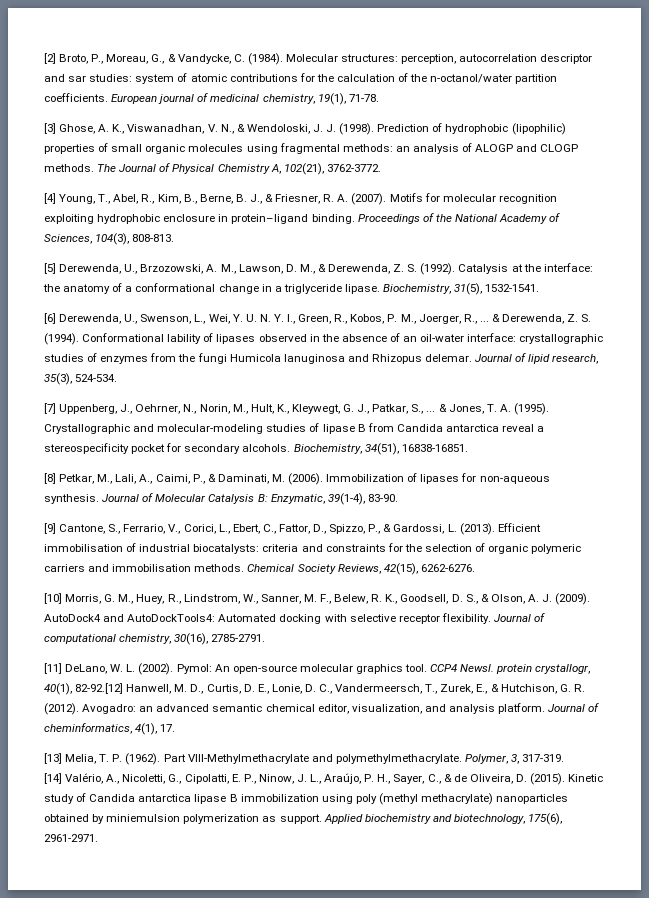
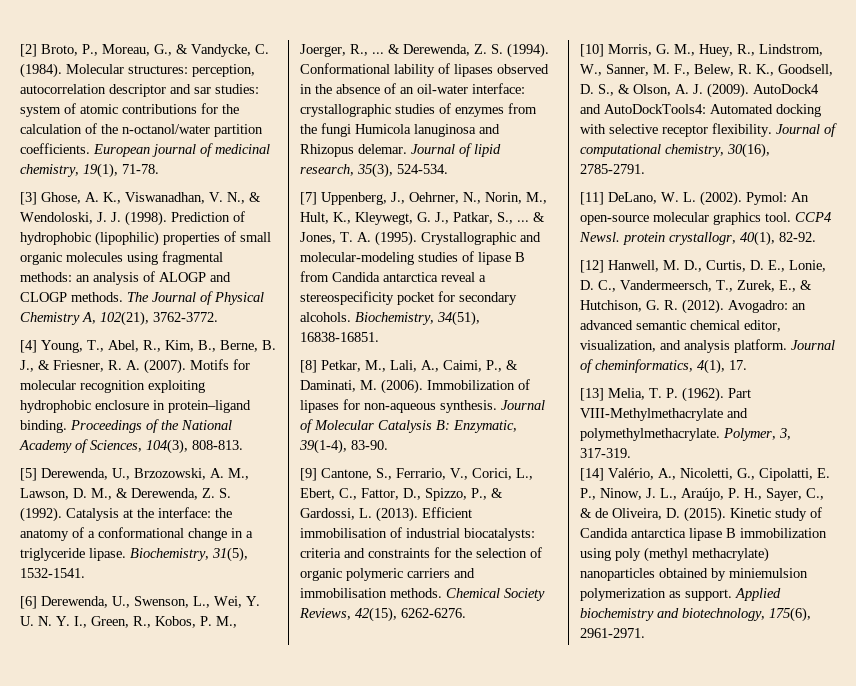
- CCP4 Newsl. protein crystallogr, 40(1), 82-92.[12] Hanwell, M. D., Curtis, D. E., Lonie, D. C., Vandermeersch, T., Zurek, E., & Hutchison, G. R. (2012).
+ CCP4 Newsl. protein crystallogr, 40(1), 82-92.
+ [12] Hanwell, M. D., Curtis, D. E., Lonie, D. C., Vandermeersch, T., Zurek, E., & Hutchison, G. R. (2012).

